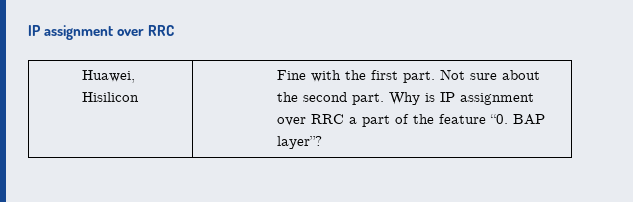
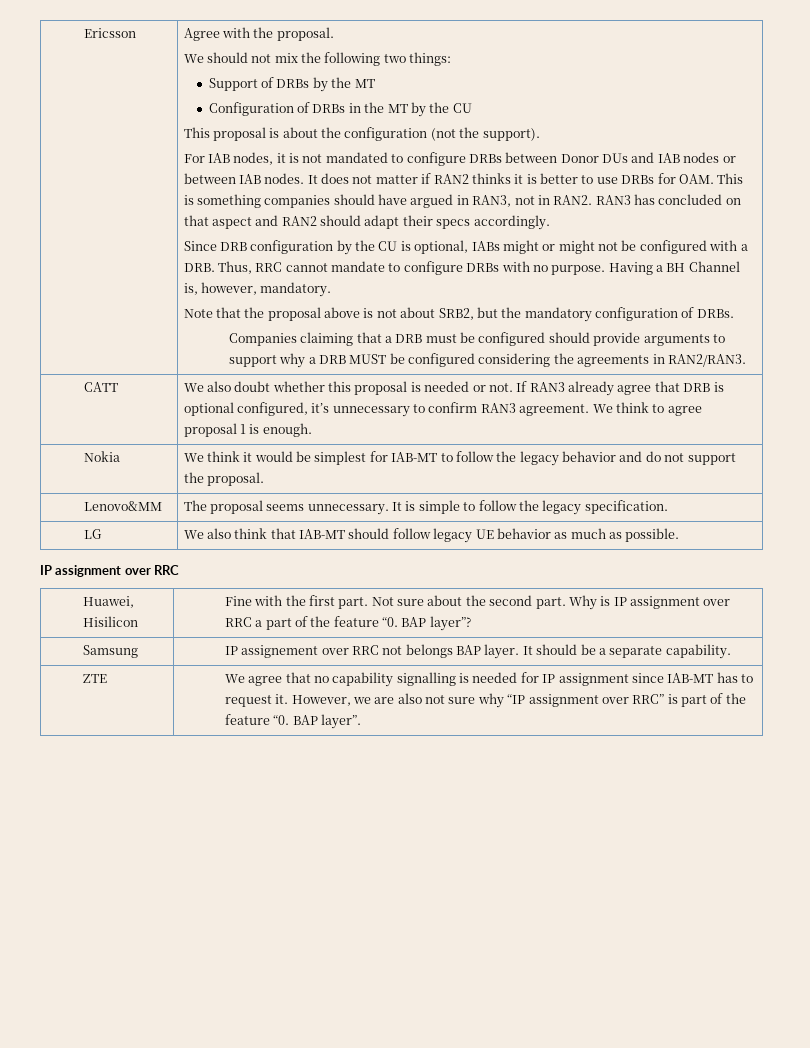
+ Ericsson | Agree with the proposal.
+ We should not mix the following two things:
+ Support of DRBs by the MT
+ Configuration of DRBs in the MT by the CU
+ This proposal is about the configuration (not the support).
+ For IAB nodes, it is not mandated to configure DRBs between Donor DUs and IAB nodes or between IAB nodes. It does not matter if RAN2 thinks it is better to use DRBs for OAM. This is something companies should have argued in RAN3, not in RAN2. RAN3 has concluded on that aspect and RAN2 should adapt their specs accordingly.
+ Since DRB configuration by the CU is optional, IABs might or might not be configured with a DRB. Thus, RRC cannot mandate to configure DRBs with no purpose. Having a BH Channel is, however, mandatory.
+ Note that the proposal above is not about SRB2, but the mandatory configuration of DRBs.
+ Companies claiming that a DRB must be configured should provide arguments to support why a DRB MUST be configured considering the agreements in RAN2/RAN3.
+ CATT | We also doubt whether this proposal is needed or not. If RAN3 already agree that DRB is optional configured, it’s unnecessary to confirm RAN3 agreement. We think to agree proposal 1 is enough.
+ Nokia | We think it would be simplest for IAB-MT to follow the legacy behavior and do not support the proposal.
+ Lenovo&MM | The proposal seems unnecessary. It is simple to follow the legacy specification.
+ LG | We also think that IAB-MT should follow legacy UE behavior as much as possible.
+ Samsung | IP assignement over RRC not belongs BAP layer. It should be a separate capability.
+ ZTE | We agree that no capability signalling is needed for IP assignment since IAB-MT has to request it. However, we are also not sure why “IP assignment over RRC” is part of the feature “0. BAP layer”.

